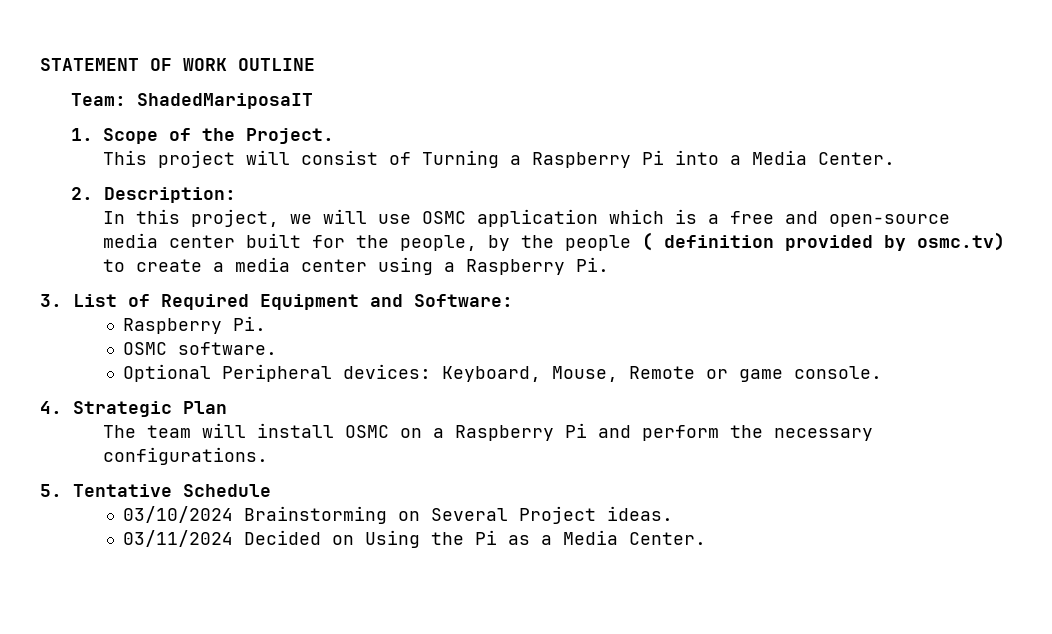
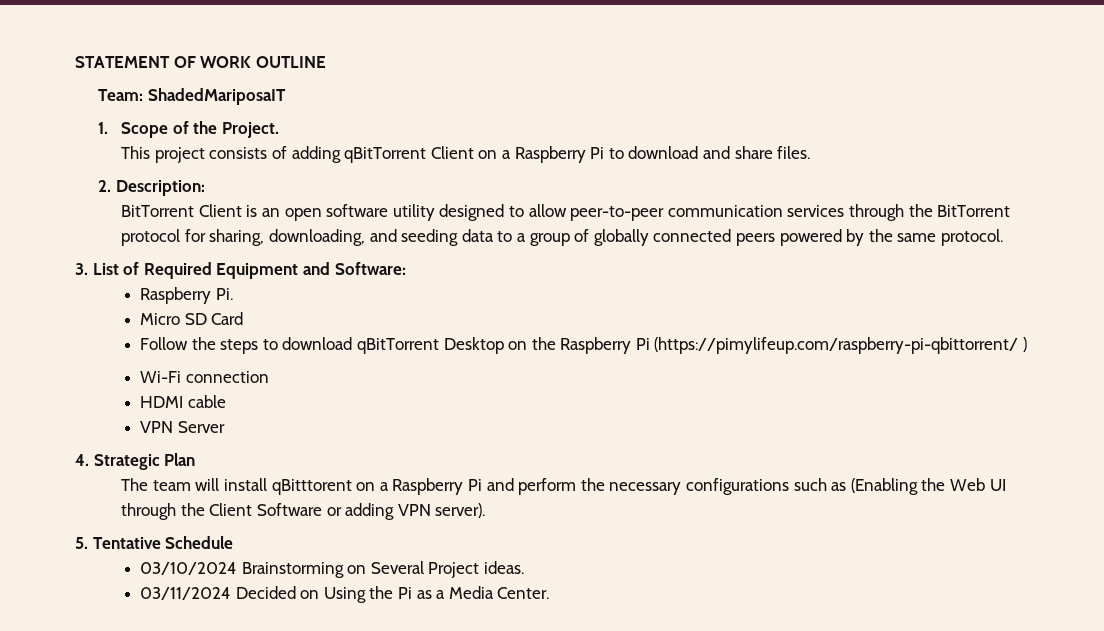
- This project will consist of Turning a Raspberry Pi into a Media Center.
+ This project consists of adding qBitTorrent Client on a Raspberry Pi to download and share files.
  2. Description:
- In this project, we will use OSMC application which is a free and open-source media center built for the people, by the people ( definition provided by osmc.tv) to create a media center using a Raspberry Pi.
+ BitTorrent Client is an open software utility designed to allow peer-to-peer communication services through the BitTorrent protocol for sharing, downloading, and seeding data to a group of globally connected peers powered by the same protocol.
- OSMC software.
- Optional Peripheral devices: Keyboard, Mouse, Remote or game console.
+ Micro SD Card
+ Follow the steps to download qBitTorrent Desktop on the Raspberry Pi (https://pimylifeup.com/raspberry-pi-qbittorrent/ )
+ Wi-Fi connection
+ HDMI cable
+ VPN Server
- The team will install OSMC on a Raspberry Pi and perform the necessary configurations.
+ The team will install qBitttorent on a Raspberry Pi and perform the necessary configurations such as (Enabling the Web UI through the Client Software or adding VPN server).

